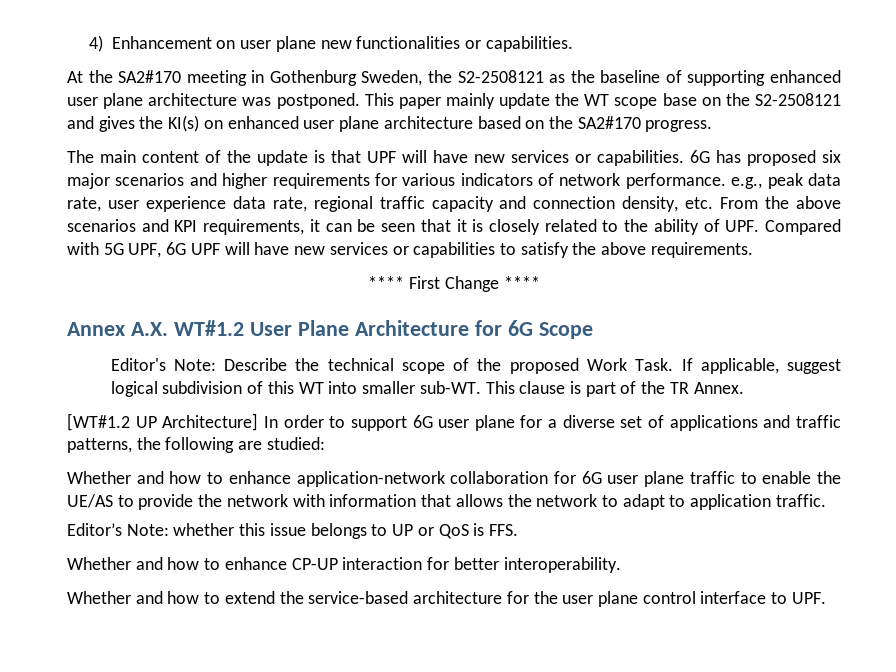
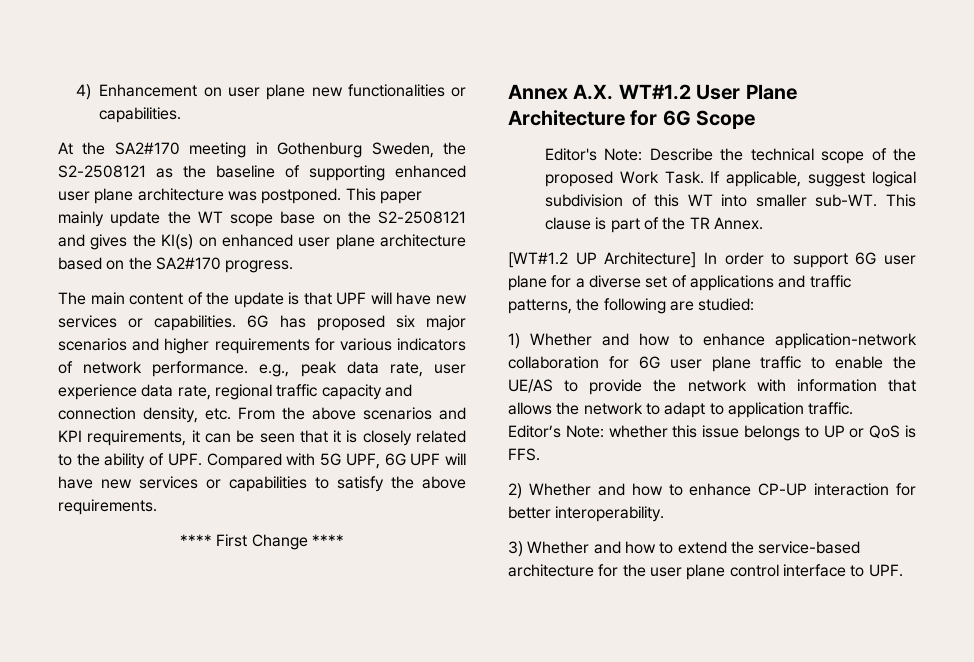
- Whether and how to enhance application-network collaboration for 6G user plane traffic to enable the UE/AS to provide the network with information that allows the network to adapt to application traffic.
+ 1) Whether and how to enhance application-network collaboration for 6G user plane traffic to enable the UE/AS to provide the network with information that allows the network to adapt to application traffic.
- Whether and how to enhance CP-UP interaction for better interoperability.
+ 2) Whether and how to enhance CP-UP interaction for better interoperability.
- Whether and how to extend the service-based architecture for the user plane control interface to UPF.
+ 3) Whether and how to extend the service-based architecture for the user plane control interface to UPF.

